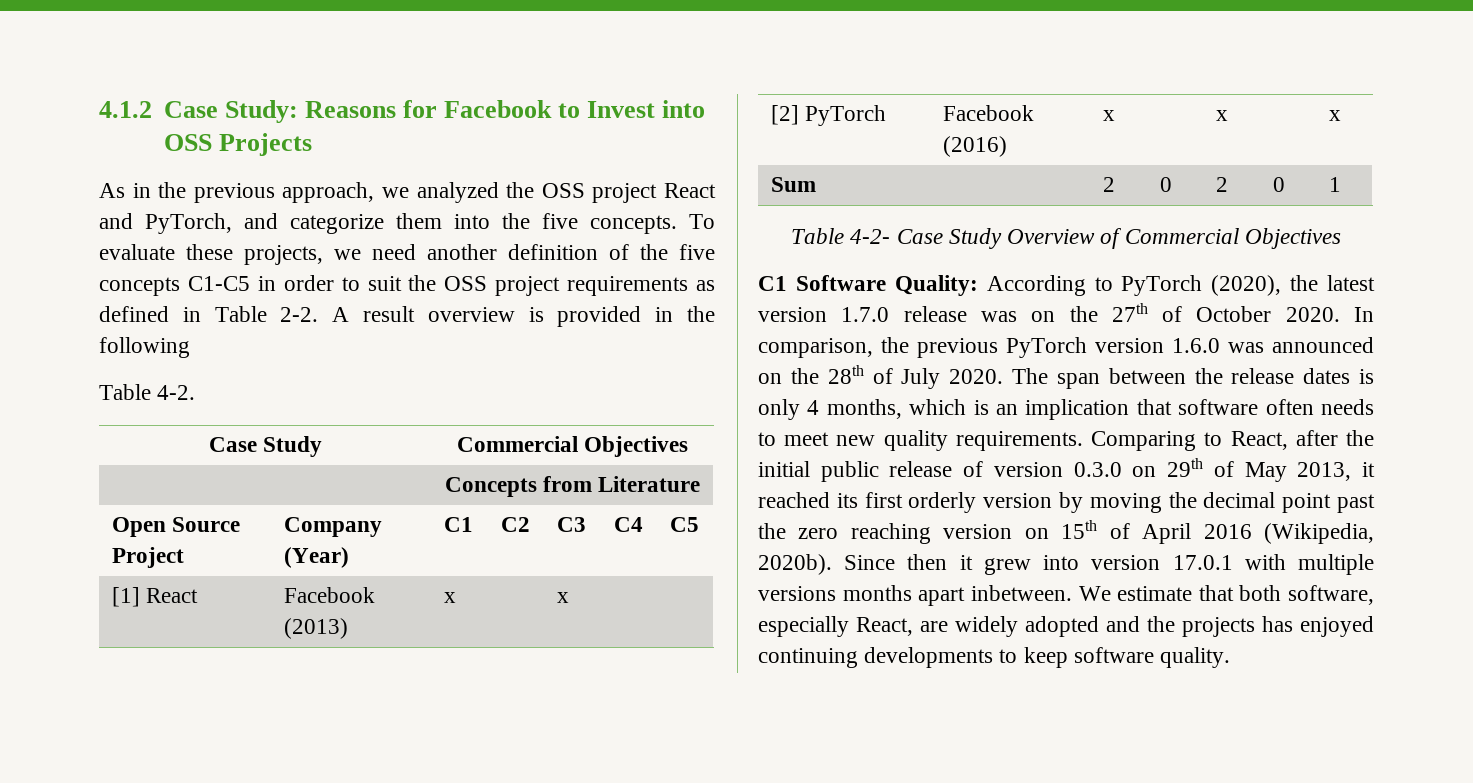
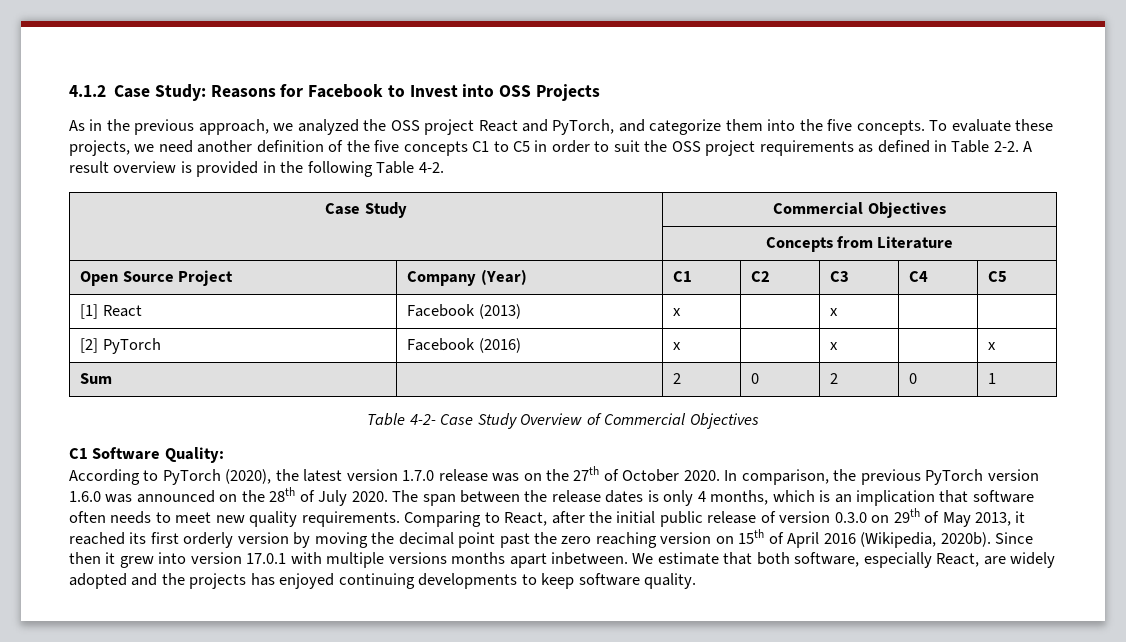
- To evaluate these projects, we need another definition of the five concepts C1-C5 in order to suit the OSS project requirements as defined in Table 2-2.
+ To evaluate these projects, we need another definition of the five concepts C1 to C5 in order to suit the OSS project requirements as defined in Table 2-2.
- A result overview is provided in the following
- Table 4-2.
+ A result overview is provided in the following Table 4-2.
- C1 Software Quality: According to PyTorch (2020), the latest version 1.7.0 release was on the 27th of October 2020.
+ C1 Software Quality:
+ According to PyTorch (2020), the latest version 1.7.0 release was on the 27th of October 2020.

